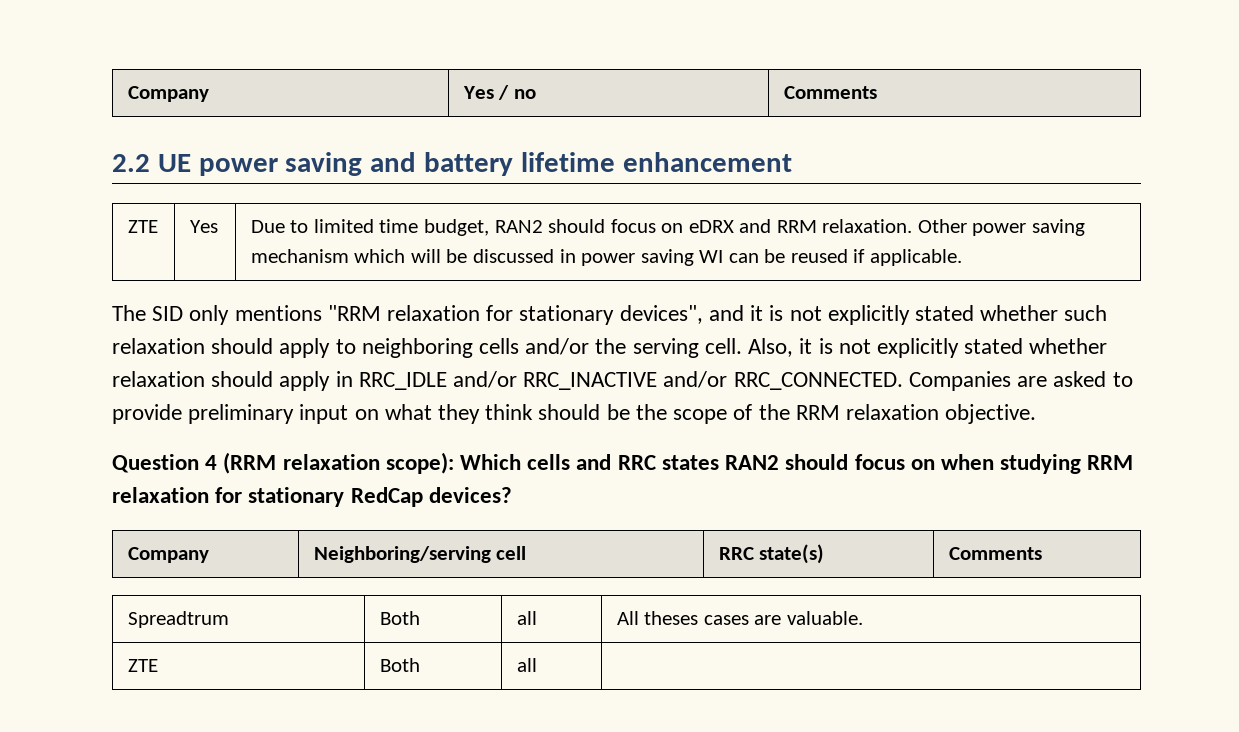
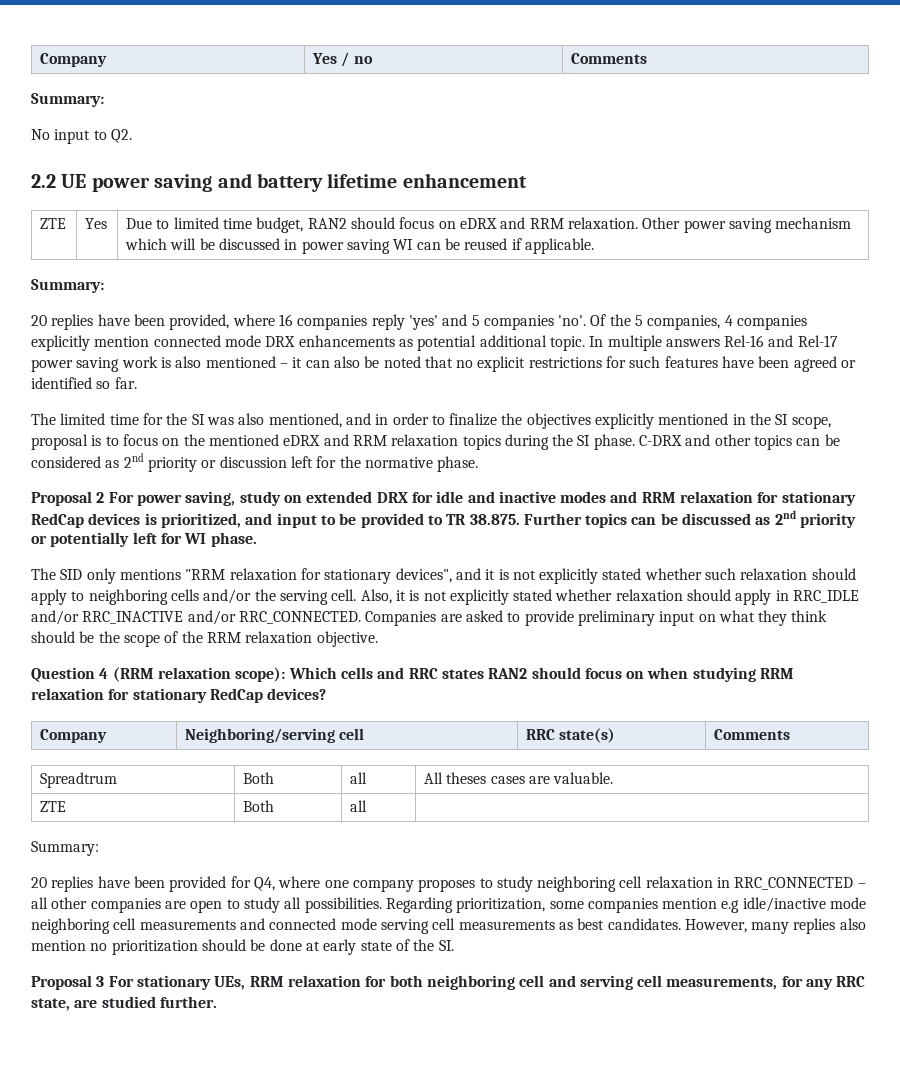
  Company | Yes / no | Comments
+ Summary:
+ No input to Q2.
  ZTE | Yes | Due to limited time budget, RAN2 should focus on eDRX and RRM relaxation. Other power saving mechanism which will be discussed in power saving WI can be reused if applicable.
+ Summary:
+ 20 replies have been provided, where 16 companies reply 'yes' and 5 companies 'no'. Of the 5 companies, 4 companies explicitly mention connected mode DRX enhancements as potential additional topic. In multiple answers Rel-16 and Rel-17 power saving work is also mentioned – it can also be noted that no explicit restrictions for such features have been agreed or identified so far.
+ The limited time for the SI was also mentioned, and in order to finalize the objectives explicitly mentioned in the SI scope, proposal is to focus on the mentioned eDRX and RRM relaxation topics during the SI phase. C-DRX and other topics can be considered as 2nd priority or discussion left for the normative phase.
+ Proposal 2 For power saving, study on extended DRX for idle and inactive modes and RRM relaxation for stationary RedCap devices is prioritized, and input to be provided to TR 38.875. Further topics can be discussed as 2nd priority or potentially left for WI phase.
  ZTE | Both | all |
+ Summary:
+ 20 replies have been provided for Q4, where one company proposes to study neighboring cell relaxation in RRC_CONNECTED – all other companies are open to study all possibilities. Regarding prioritization, some companies mention e.g idle/inactive mode neighboring cell measurements and connected mode serving cell measurements as best candidates. However, many replies also mention no prioritization should be done at early state of the SI.
+ Proposal 3 For stationary UEs, RRM relaxation for both neighboring cell and serving cell measurements, for any RRC state, are studied further.

